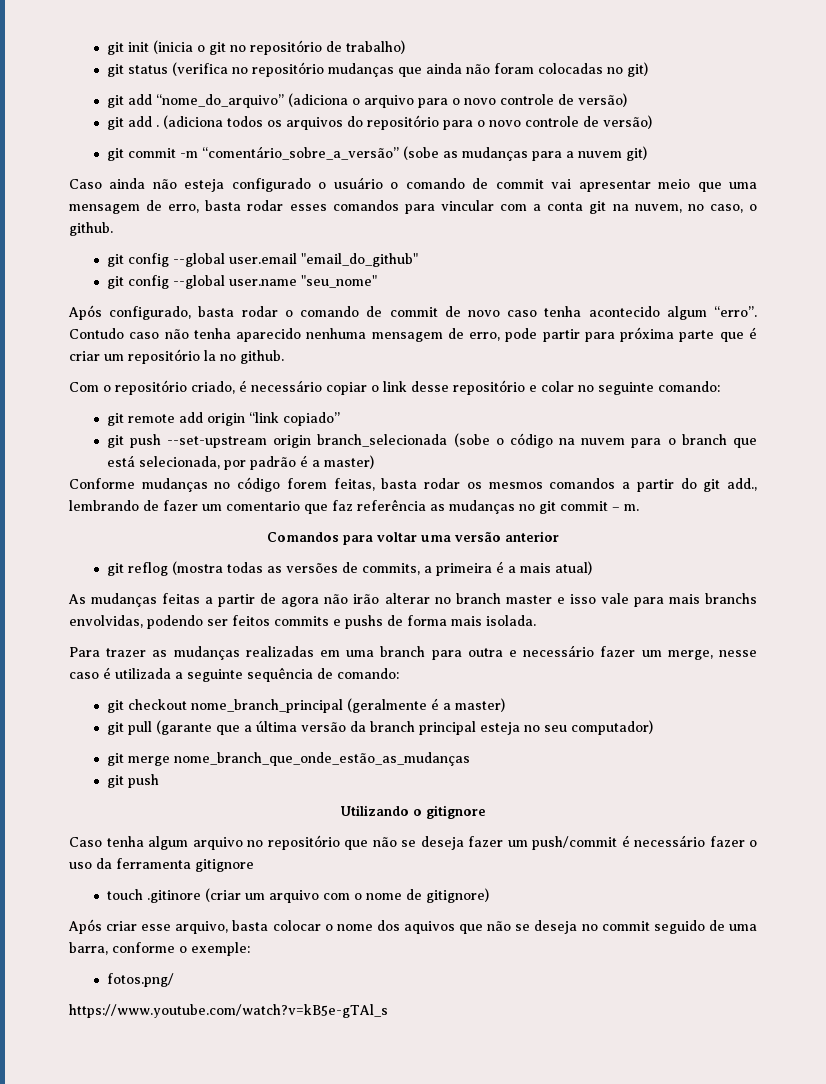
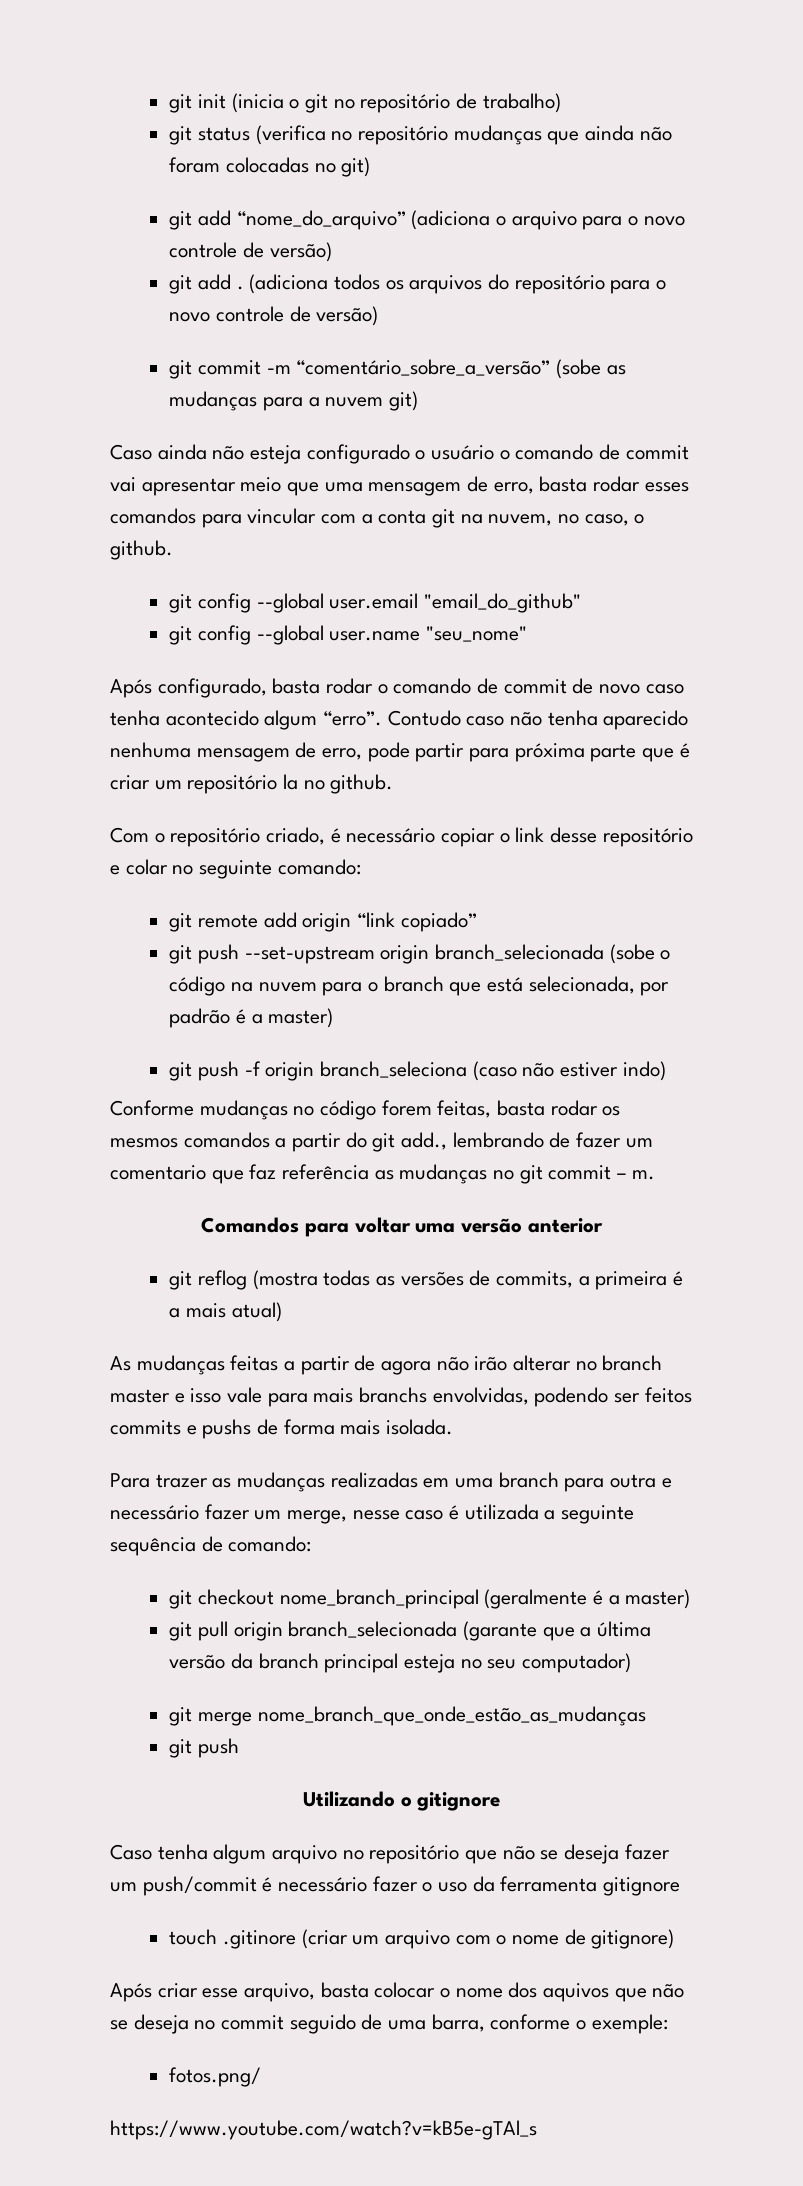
+ git push -f origin branch_seleciona (caso não estiver indo)
- git pull (garante que a última versão da branch principal esteja no seu computador)
+ git pull origin branch_selecionada (garante que a última versão da branch principal esteja no seu computador)

